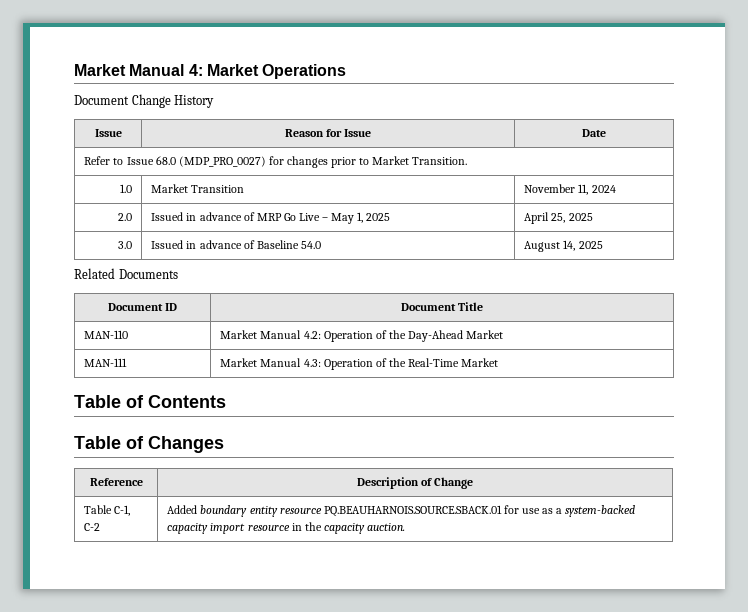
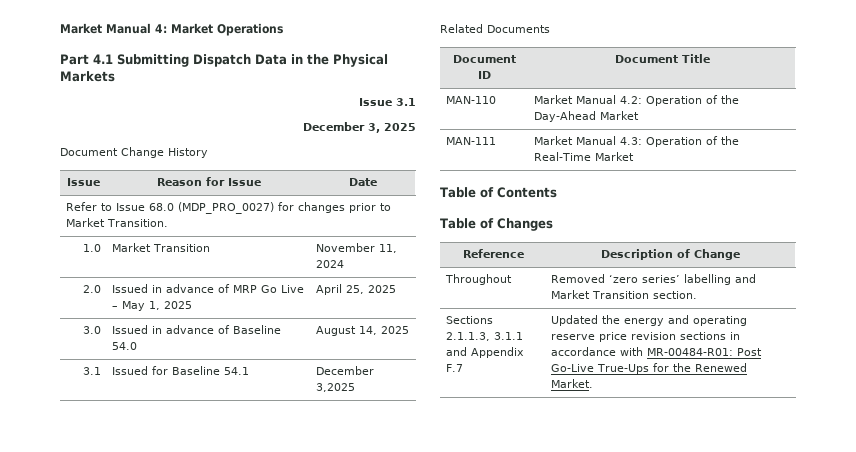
+ Part 4.1 Submitting Dispatch Data in the Physical Markets
+ Issue 3.1
+ December 3, 2025
+ 3.1 | Issued for Baseline 54.1 | December 3,2025
- Table C-1, C-2 | Added boundary entity resource PQ.BEAUHARNOIS.SOURCE.SBACK.01 for use as a system-backed capacity import resource in the capacity auction.
+ Throughout | Removed ‘zero series’ labelling and Market Transition section.
+ Sections 2.1.1.3, 3.1.1 and Appendix F.7 | Updated the energy and operating reserve price revision sections in accordance with MR-00484-R01: Post Go-Live True-Ups for the Renewed Market.

